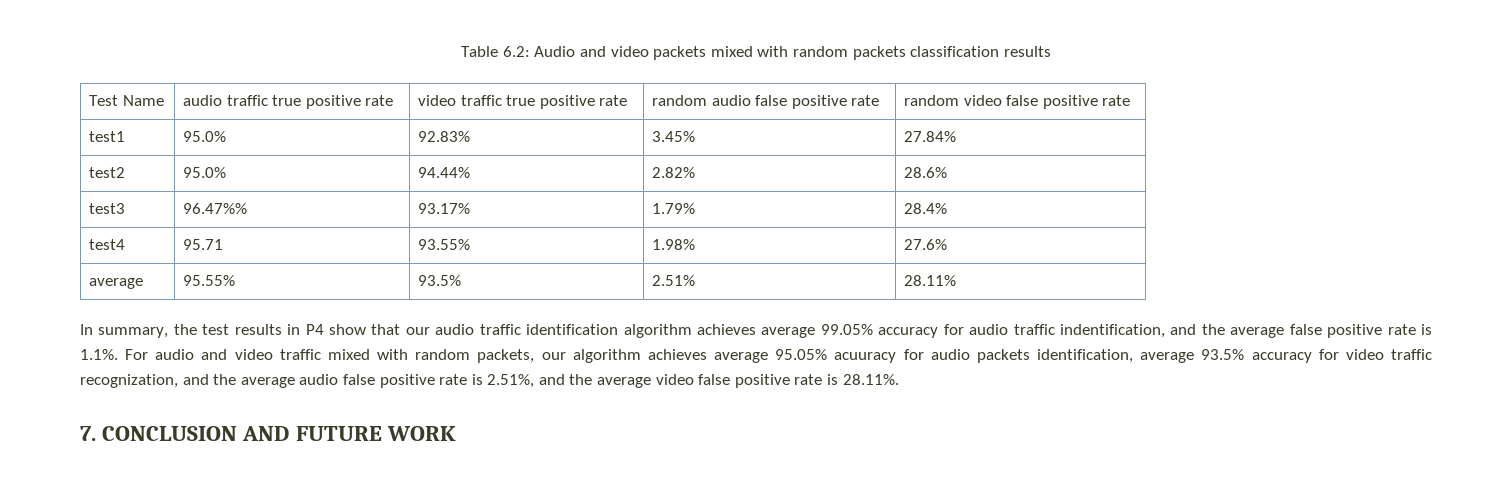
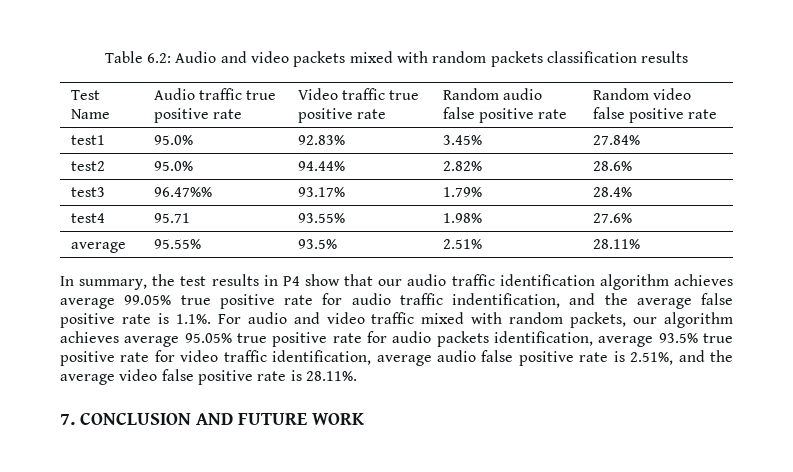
- Test Name | audio traffic true positive rate | video traffic true positive rate | random audio false positive rate | random video false positive rate
+ Test Name | Audio traffic true positive rate | Video traffic true positive rate | Random audio false positive rate | Random video false positive rate
- In summary, the test results in P4 show that our audio traffic identification algorithm achieves average 99.05% accuracy for audio traffic indentification, and the average false positive rate is 1.1%. For audio and video traffic mixed with random packets, our algorithm achieves average 95.05% acuuracy for audio packets identification, average 93.5% accuracy for video traffic recognization, and the average audio false positive rate is 2.51%, and the average video false positive rate is 28.11%.
+ In summary, the test results in P4 show that our audio traffic identification algorithm achieves average 99.05% true positive rate for audio traffic indentification, and the average false positive rate is 1.1%. For audio and video traffic mixed with random packets, our algorithm achieves average 95.05% true positive rate for audio packets identification, average 93.5% true positive rate for video traffic identification, average audio false positive rate is 2.51%, and the average video false positive rate is 28.11%.

